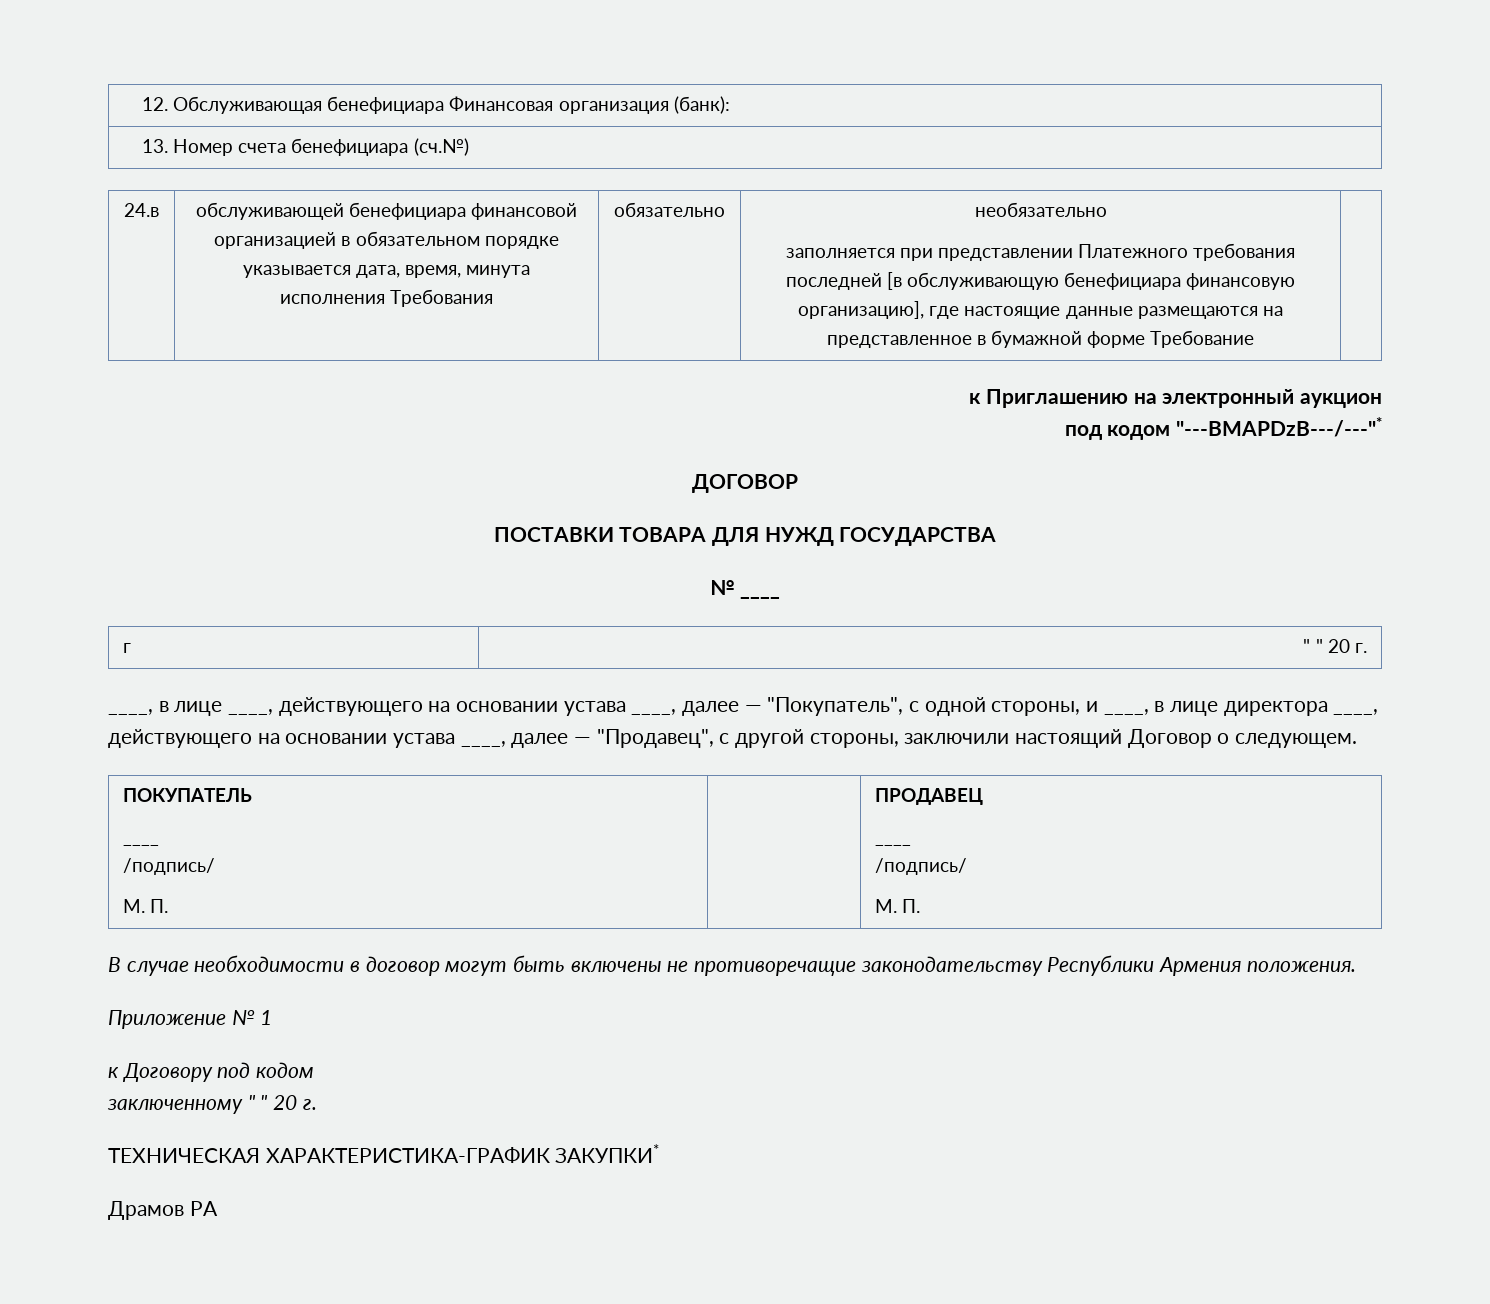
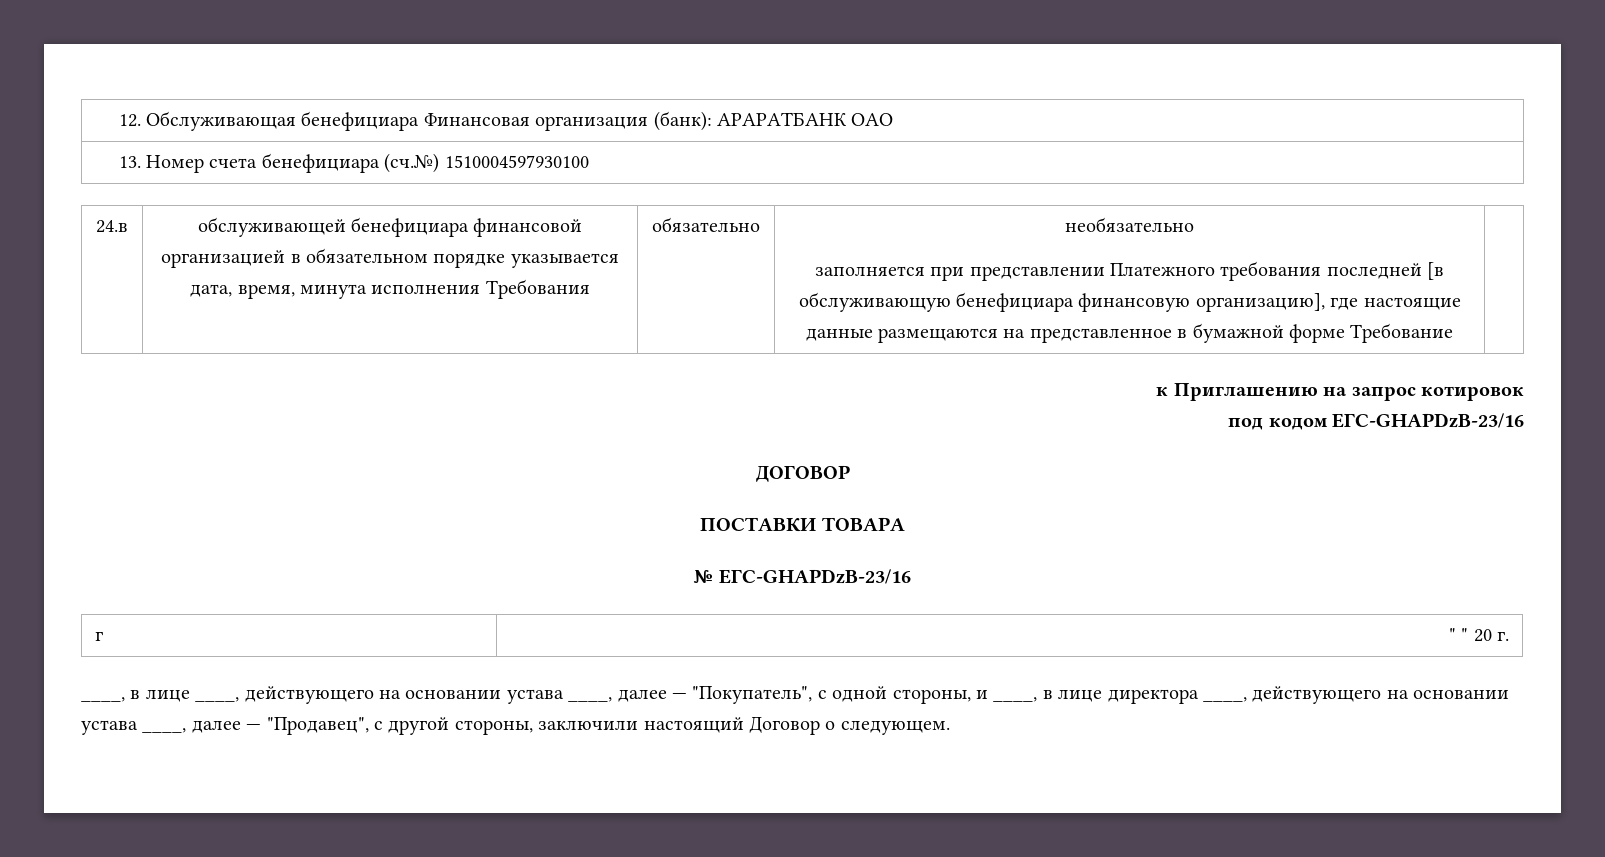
- 12. Обслуживающая бенефициара Финансовая организация (банк):
+ 12. Обслуживающая бенефициара Финансовая организация (банк): АРАРАТБАНК ОАО
- 13. Номер счета бенефициара (сч.№)
+ 13. Номер счета бенефициара (сч.№) 1510004597930100
- к Приглашению на электронный аукцион
- под кодом "---BMAPDzB---/---"*
+ к Приглашению на запрос котировок
+ под кодом ЕГС-GHAPDzB-23/16
- ПОСТАВКИ ТОВАРА ДЛЯ НУЖД ГОСУДАРСТВА
- № ____
+ ПОСТАВКИ ТОВАРА
+ № ЕГС-GHAPDzB-23/16
- ПОКУПАТЕЛЬ
- ____
- /подпись/
- М. П. | | ПРОДАВЕЦ
- ____
- /подпись/
- М. П.
- В случае необходимости в договор могут быть включены не противоречащие законодательству Республики Армения положения.
- Приложение № 1
- к Договору под кодом
- заключенному " " 20 г.
- ТЕХНИЧЕСКАЯ ХАРАКТЕРИСТИКА-ГРАФИК ЗАКУПКИ*
- Драмов РА

